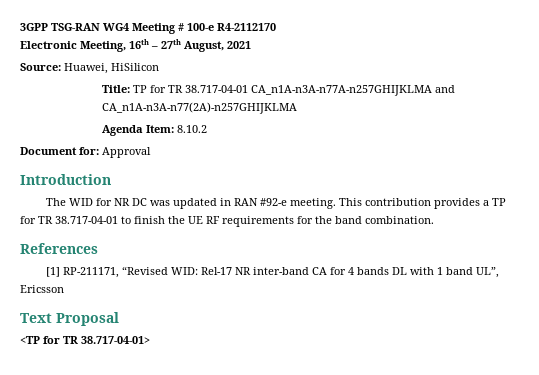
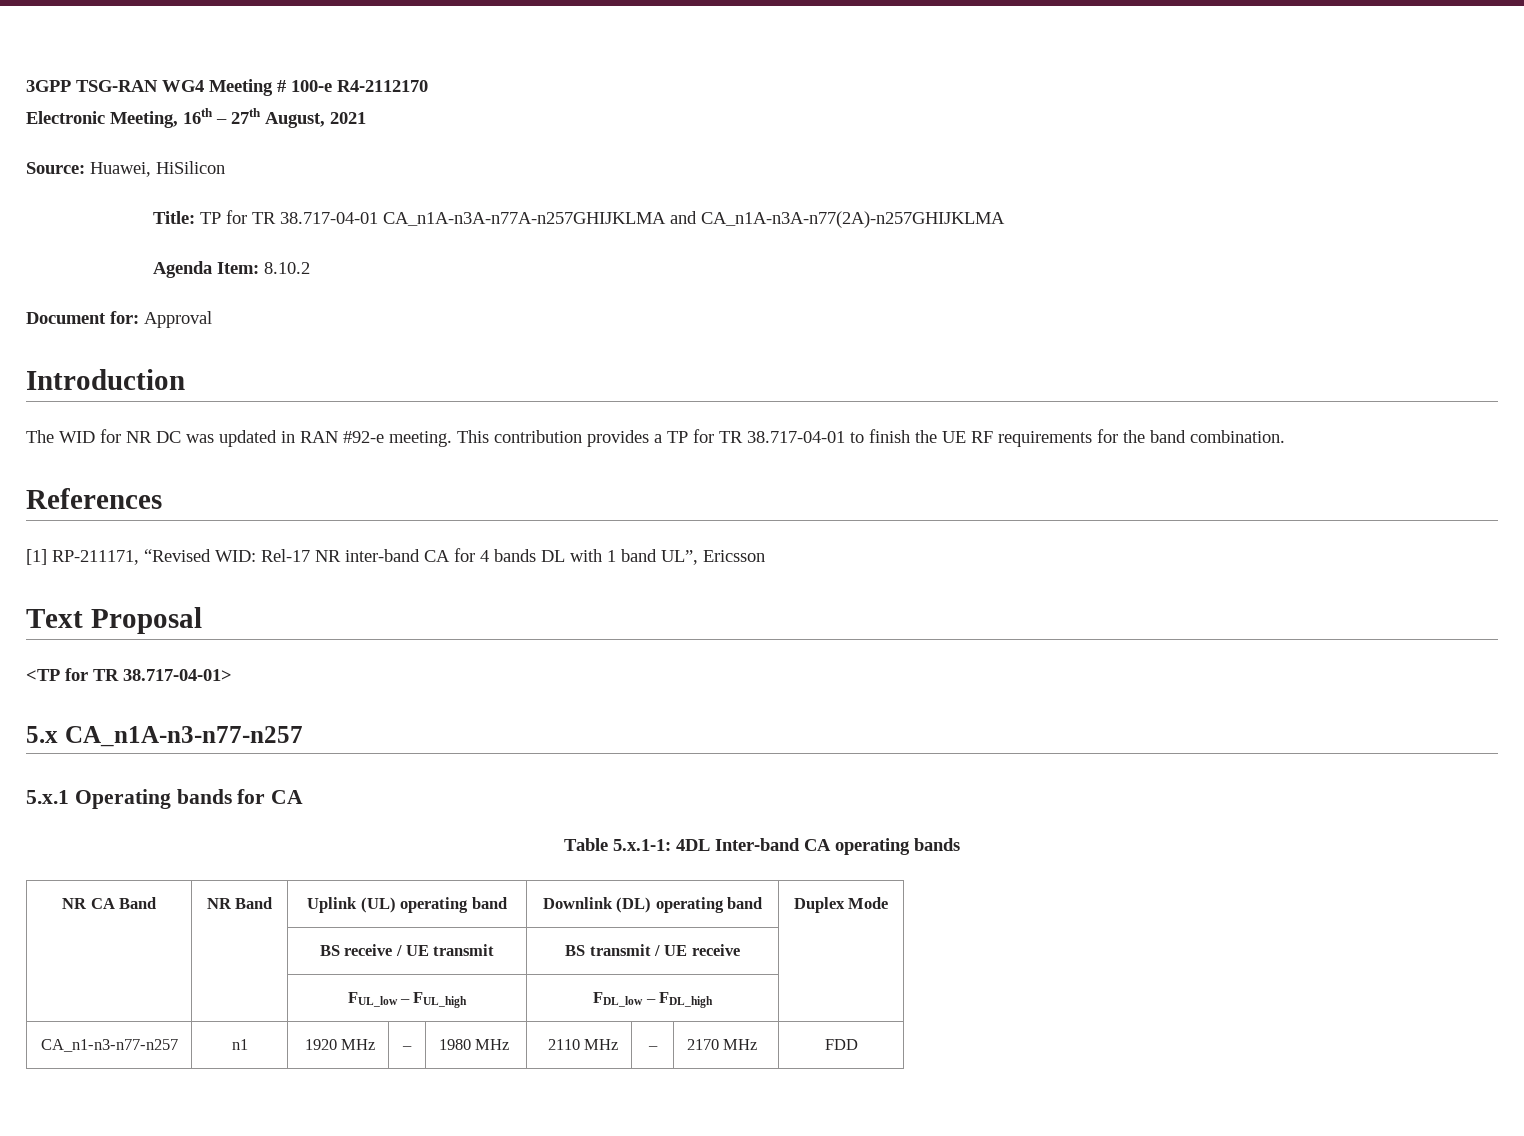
+ 5.x CA_n1A-n3-n77-n257
+ 5.x.1 Operating bands for CA
+ Table 5.x.1-1: 4DL Inter-band CA operating bands
+ NR CA Band | NR Band | Uplink (UL) operating band | Downlink (DL) operating band | Duplex Mode
+ | | BS receive / UE transmit | BS transmit / UE receive |
+ | | FUL_low – FUL_high | FDL_low – FDL_high |
+ CA_n1-n3-n77-n257 | n1 | 1920 MHz | – | 1980 MHz | 2110 MHz | – | 2170 MHz | FDD

